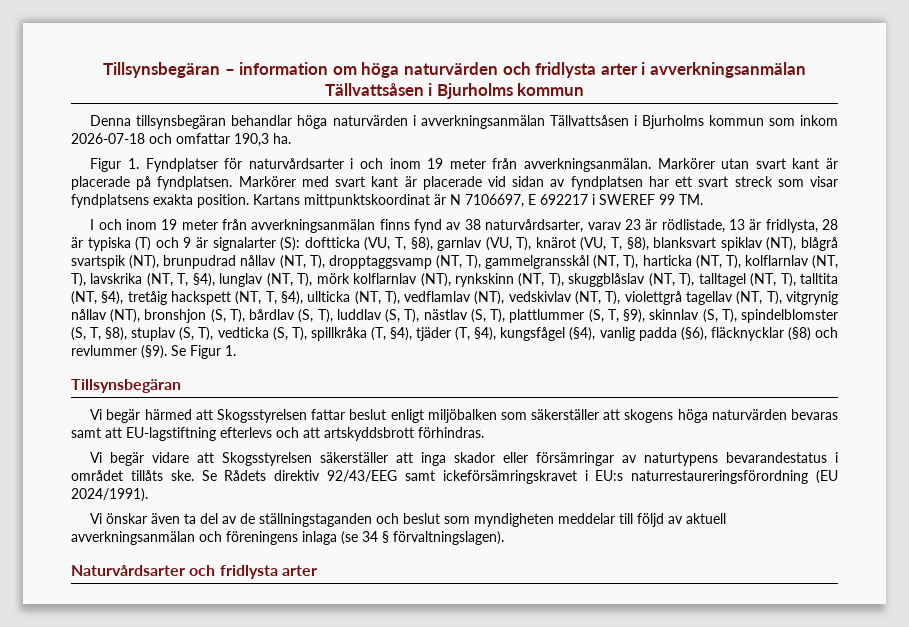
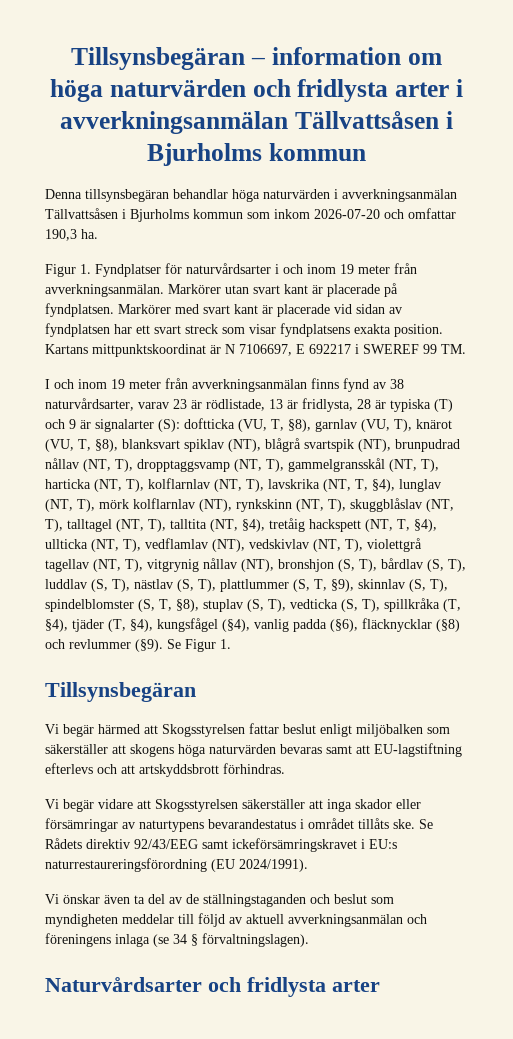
- Denna tillsynsbegäran behandlar höga naturvärden i avverkningsanmälan Tällvattsåsen i Bjurholms kommun som inkom 2026-07-18 och omfattar 190,3 ha.
+ Denna tillsynsbegäran behandlar höga naturvärden i avverkningsanmälan Tällvattsåsen i Bjurholms kommun som inkom 2026-07-20 och omfattar 190,3 ha.

